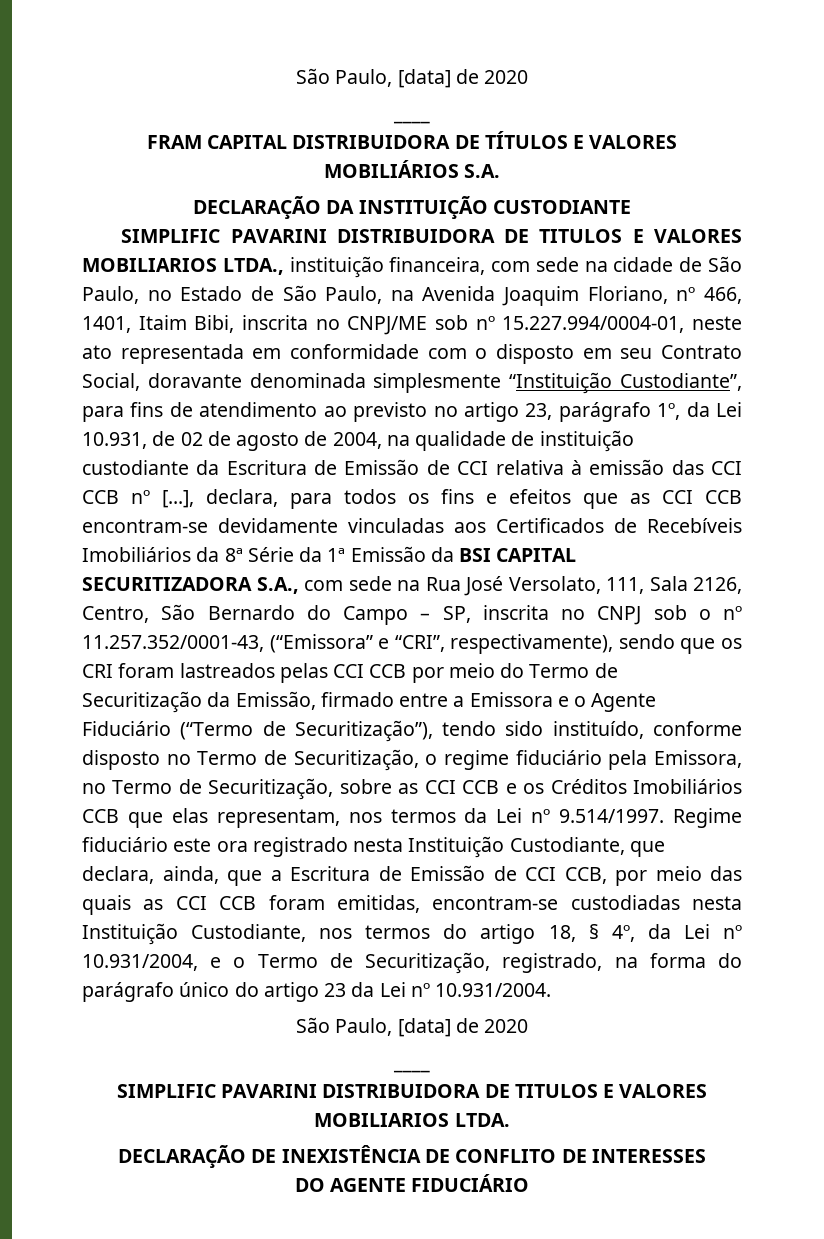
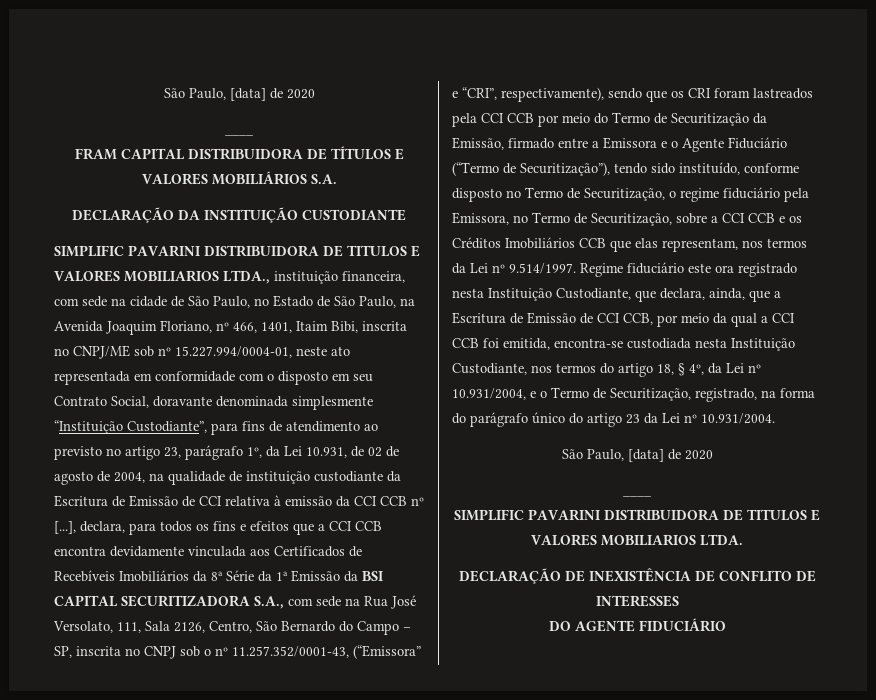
- SIMPLIFIC PAVARINI DISTRIBUIDORA DE TITULOS E VALORES MOBILIARIOS LTDA., instituição financeira, com sede na cidade de São Paulo, no Estado de São Paulo, na Avenida Joaquim Floriano, nº 466, 1401, Itaim Bibi, inscrita no CNPJ/ME sob nº 15.227.994/0004-01, neste ato representada em conformidade com o disposto em seu Contrato Social, doravante denominada simplesmente “Instituição Custodiante”, para fins de atendimento ao previsto no artigo 23, parágrafo 1º, da Lei 10.931, de 02 de agosto de 2004, na qualidade de instituição custodiante da Escritura de Emissão de CCI relativa à emissão das CCI CCB nº [...], declara, para todos os fins e efeitos que as CCI CCB encontram-se devidamente vinculadas aos Certificados de Recebíveis Imobiliários da 8ª Série da 1ª Emissão da BSI CAPITAL SECURITIZADORA S.A., com sede na Rua José Versolato, 111, Sala 2126, Centro, São Bernardo do Campo – SP, inscrita no CNPJ sob o nº 11.257.352/0001-43, (“Emissora” e “CRI”, respectivamente), sendo que os CRI foram lastreados pelas CCI CCB por meio do Termo de Securitização da Emissão, firmado entre a Emissora e o Agente Fiduciário (“Termo de Securitização”), tendo sido instituído, conforme disposto no Termo de Securitização, o regime fiduciário pela Emissora, no Termo de Securitização, sobre as CCI CCB e os Créditos Imobiliários CCB que elas representam, nos termos da Lei nº 9.514/1997. Regime fiduciário este ora registrado nesta Instituição Custodiante, que declara, ainda, que a Escritura de Emissão de CCI CCB, por meio das quais as CCI CCB foram emitidas, encontram-se custodiadas nesta Instituição Custodiante, nos termos do artigo 18, § 4º, da Lei nº 10.931/2004, e o Termo de Securitização, registrado, na forma do parágrafo único do artigo 23 da Lei nº 10.931/2004.
+ SIMPLIFIC PAVARINI DISTRIBUIDORA DE TITULOS E VALORES MOBILIARIOS LTDA., instituição financeira, com sede na cidade de São Paulo, no Estado de São Paulo, na Avenida Joaquim Floriano, nº 466, 1401, Itaim Bibi, inscrita no CNPJ/ME sob nº 15.227.994/0004-01, neste ato representada em conformidade com o disposto em seu Contrato Social, doravante denominada simplesmente “Instituição Custodiante”, para fins de atendimento ao previsto no artigo 23, parágrafo 1º, da Lei 10.931, de 02 de agosto de 2004, na qualidade de instituição custodiante da Escritura de Emissão de CCI relativa à emissão da CCI CCB nº [...], declara, para todos os fins e efeitos que a CCI CCB encontra devidamente vinculada aos Certificados de Recebíveis Imobiliários da 8ª Série da 1ª Emissão da BSI CAPITAL SECURITIZADORA S.A., com sede na Rua José Versolato, 111, Sala 2126, Centro, São Bernardo do Campo – SP, inscrita no CNPJ sob o nº 11.257.352/0001-43, (“Emissora” e “CRI”, respectivamente), sendo que os CRI foram lastreados pela CCI CCB por meio do Termo de Securitização da Emissão, firmado entre a Emissora e o Agente Fiduciário (“Termo de Securitização”), tendo sido instituído, conforme disposto no Termo de Securitização, o regime fiduciário pela Emissora, no Termo de Securitização, sobre a CCI CCB e os Créditos Imobiliários CCB que elas representam, nos termos da Lei nº 9.514/1997. Regime fiduciário este ora registrado nesta Instituição Custodiante, que declara, ainda, que a Escritura de Emissão de CCI CCB, por meio da qual a CCI CCB foi emitida, encontra-se custodiada nesta Instituição Custodiante, nos termos do artigo 18, § 4º, da Lei nº 10.931/2004, e o Termo de Securitização, registrado, na forma do parágrafo único do artigo 23 da Lei nº 10.931/2004.

